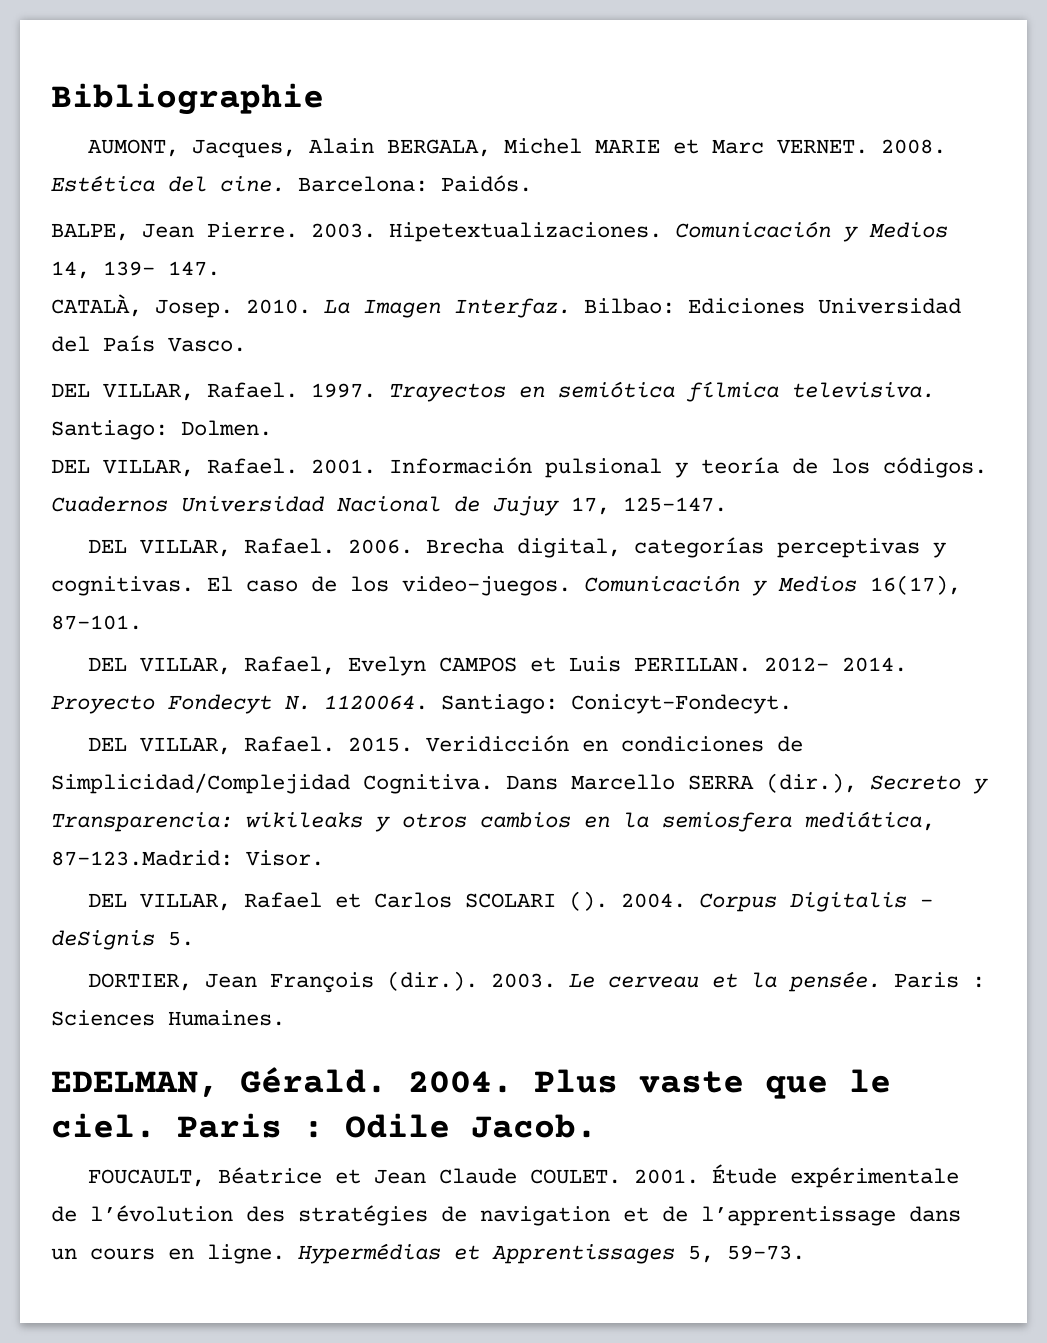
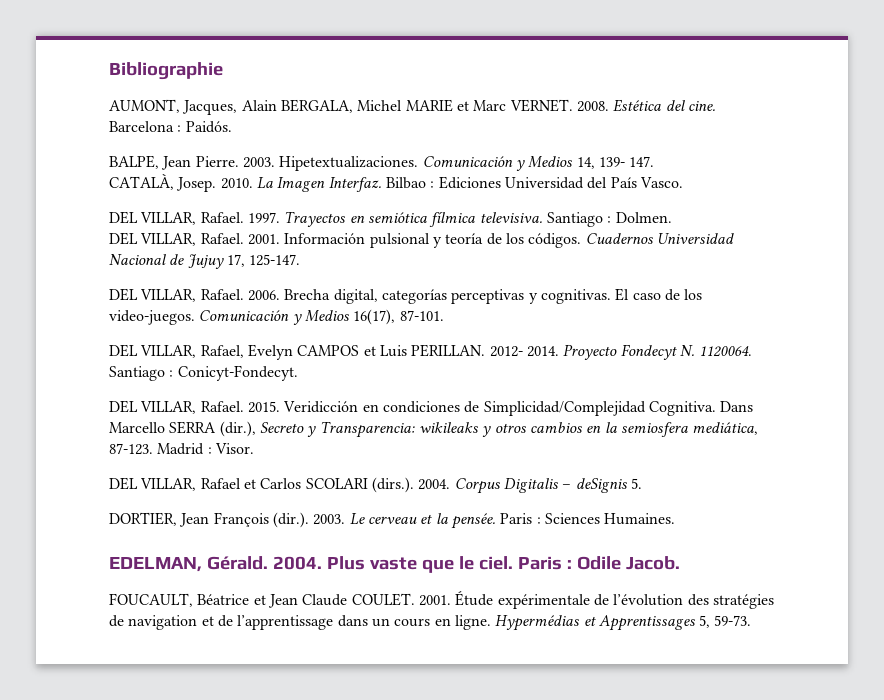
- Barcelona: Paidós.
+ Barcelona : Paidós.
- Bilbao: Ediciones Universidad del País Vasco.
+ Bilbao : Ediciones Universidad del País Vasco.
- Santiago: Dolmen.
+ Santiago : Dolmen.
- Santiago: Conicyt-Fondecyt.
+ Santiago : Conicyt-Fondecyt.
- Dans Marcello SERRA (dir.), Secreto y Transparencia: wikileaks y otros cambios en la semiosfera mediática, 87-123.Madrid: Visor.
+ Dans Marcello SERRA (dir.), Secreto y Transparencia: wikileaks y otros cambios en la semiosfera mediática, 87-123. Madrid : Visor.
- DEL VILLAR, Rafael et Carlos SCOLARI (). 2004.
+ DEL VILLAR, Rafael et Carlos SCOLARI (dirs.). 2004.

